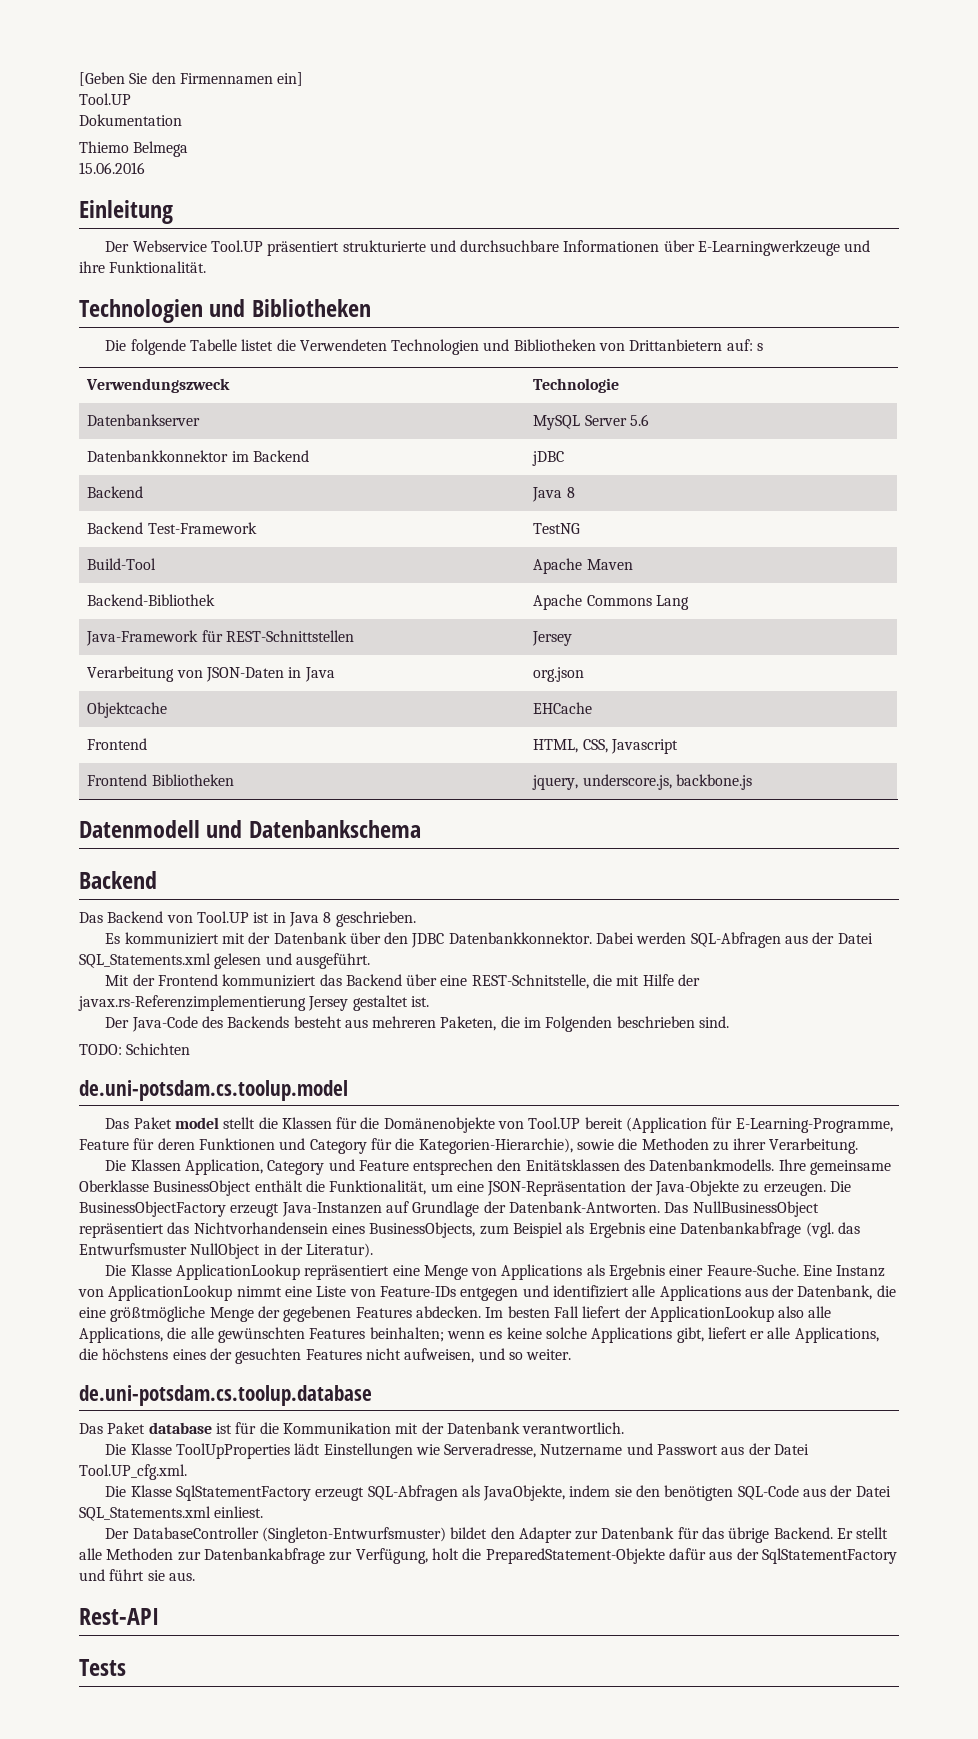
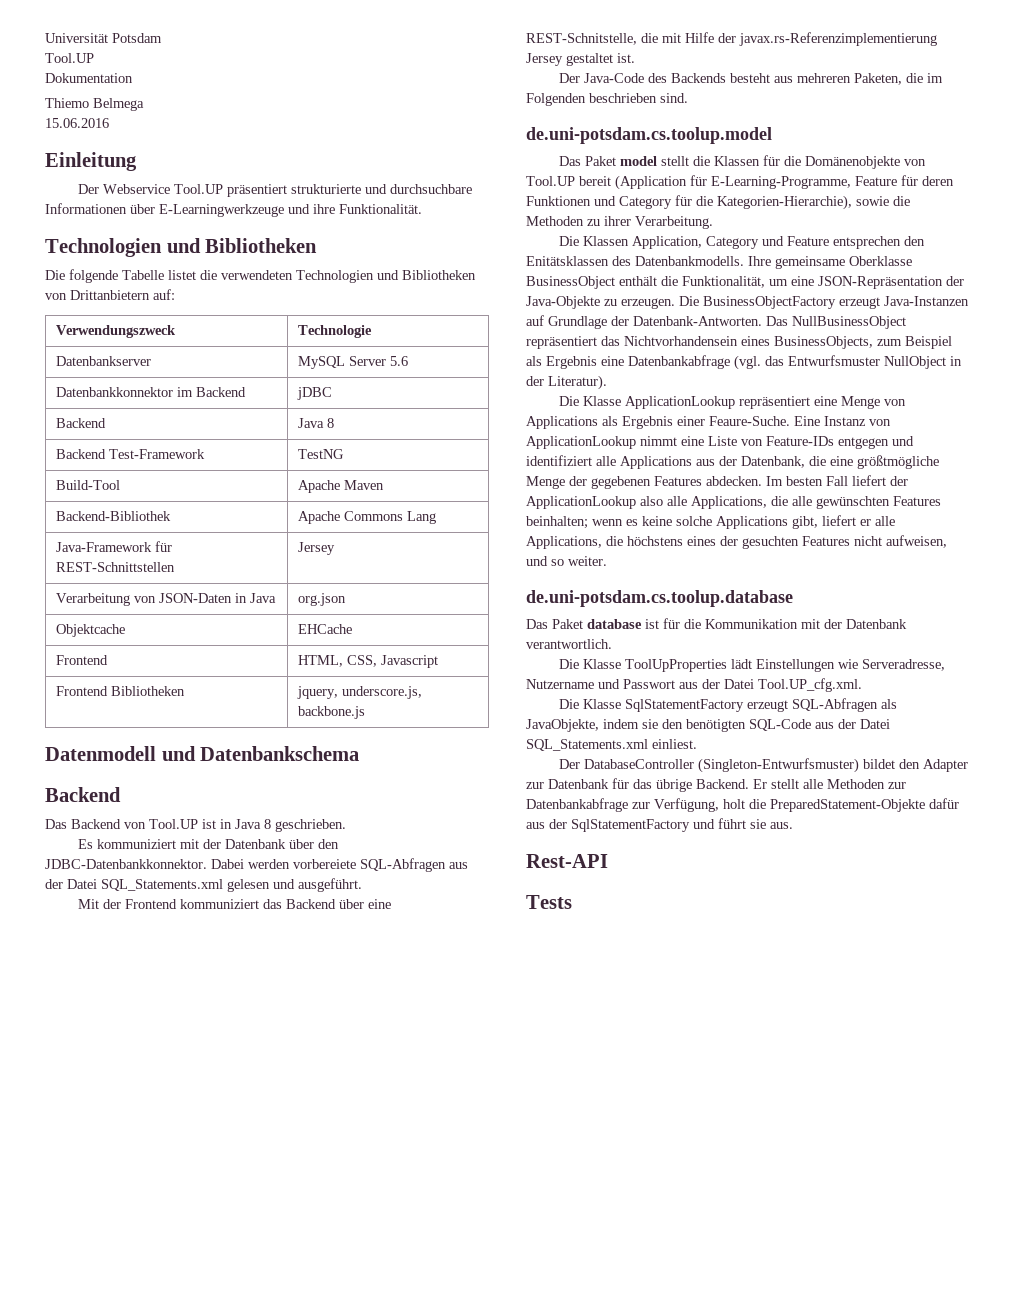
- [Geben Sie den Firmennamen ein]
+ Universität Potsdam
- Die folgende Tabelle listet die Verwendeten Technologien und Bibliotheken von Drittanbietern auf: s
+ Die folgende Tabelle listet die verwendeten Technologien und Bibliotheken von Drittanbietern auf:
- Es kommuniziert mit der Datenbank über den JDBC Datenbankkonnektor.
+ Es kommuniziert mit der Datenbank über den JDBC-Datenbankkonnektor.
- Dabei werden SQL-Abfragen aus der Datei SQL_Statements.xml gelesen und ausgeführt.
+ Dabei werden vorbereiete SQL-Abfragen aus der Datei SQL_Statements.xml gelesen und ausgeführt.
- TODO: Schichten

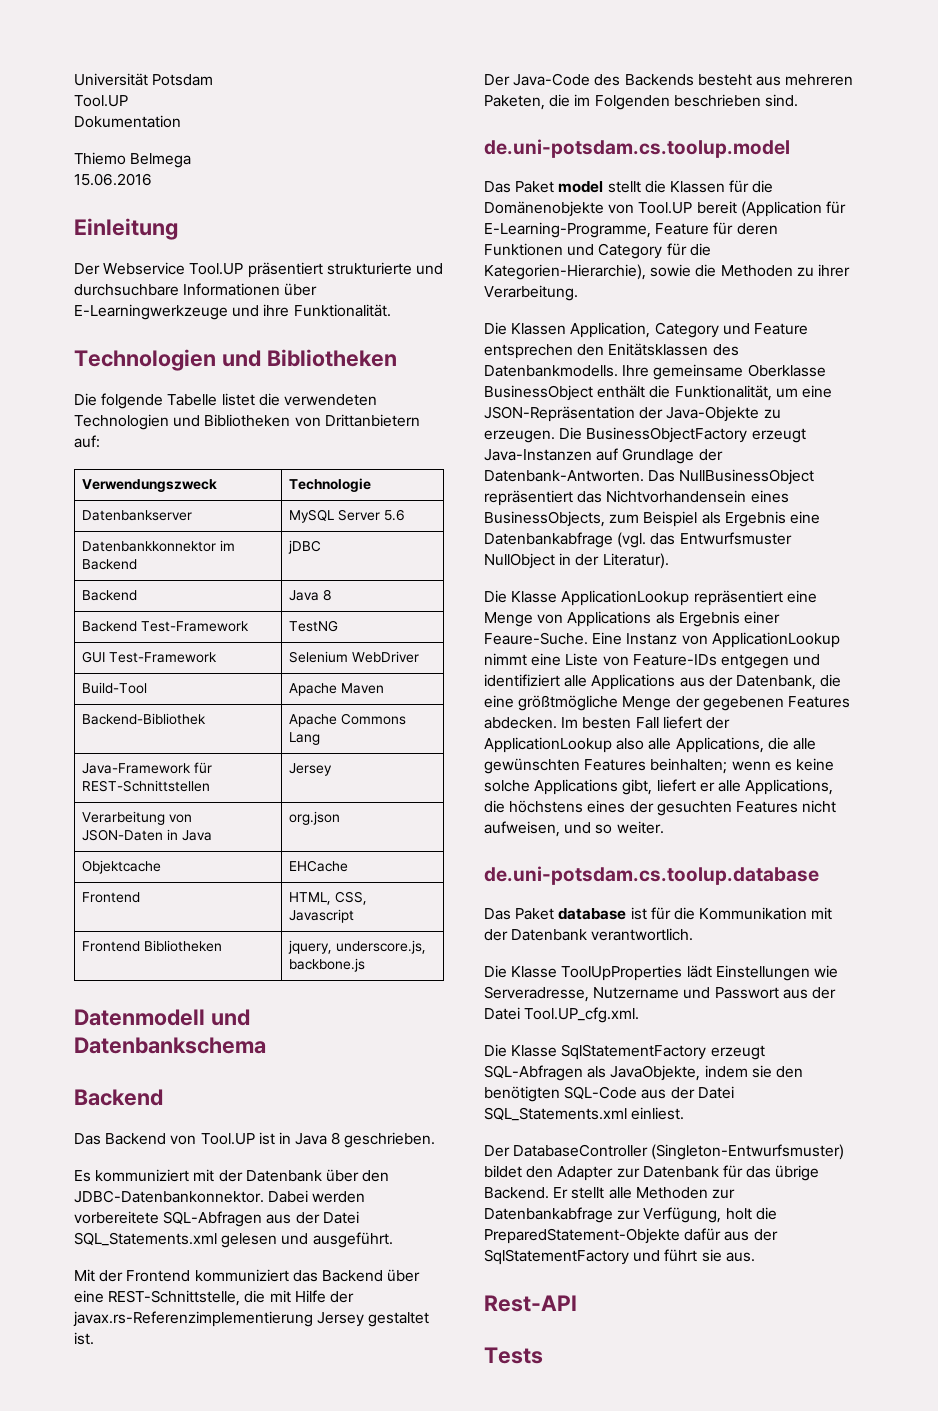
+ GUI Test-Framework | Selenium WebDriver
- Es kommuniziert mit der Datenbank über den JDBC-Datenbankkonnektor.
+ Es kommuniziert mit der Datenbank über den JDBC-Datenbankonnektor.
- Dabei werden vorbereiete SQL-Abfragen aus der Datei SQL_Statements.xml gelesen und ausgeführt.
+ Dabei werden vorbereitete SQL-Abfragen aus der Datei SQL_Statements.xml gelesen und ausgeführt.
- Mit der Frontend kommuniziert das Backend über eine REST-Schnitstelle, die mit Hilfe der javax.rs-Referenzimplementierung Jersey gestaltet ist.
+ Mit der Frontend kommuniziert das Backend über eine REST-Schnittstelle, die mit Hilfe der javax.rs-Referenzimplementierung Jersey gestaltet ist.

